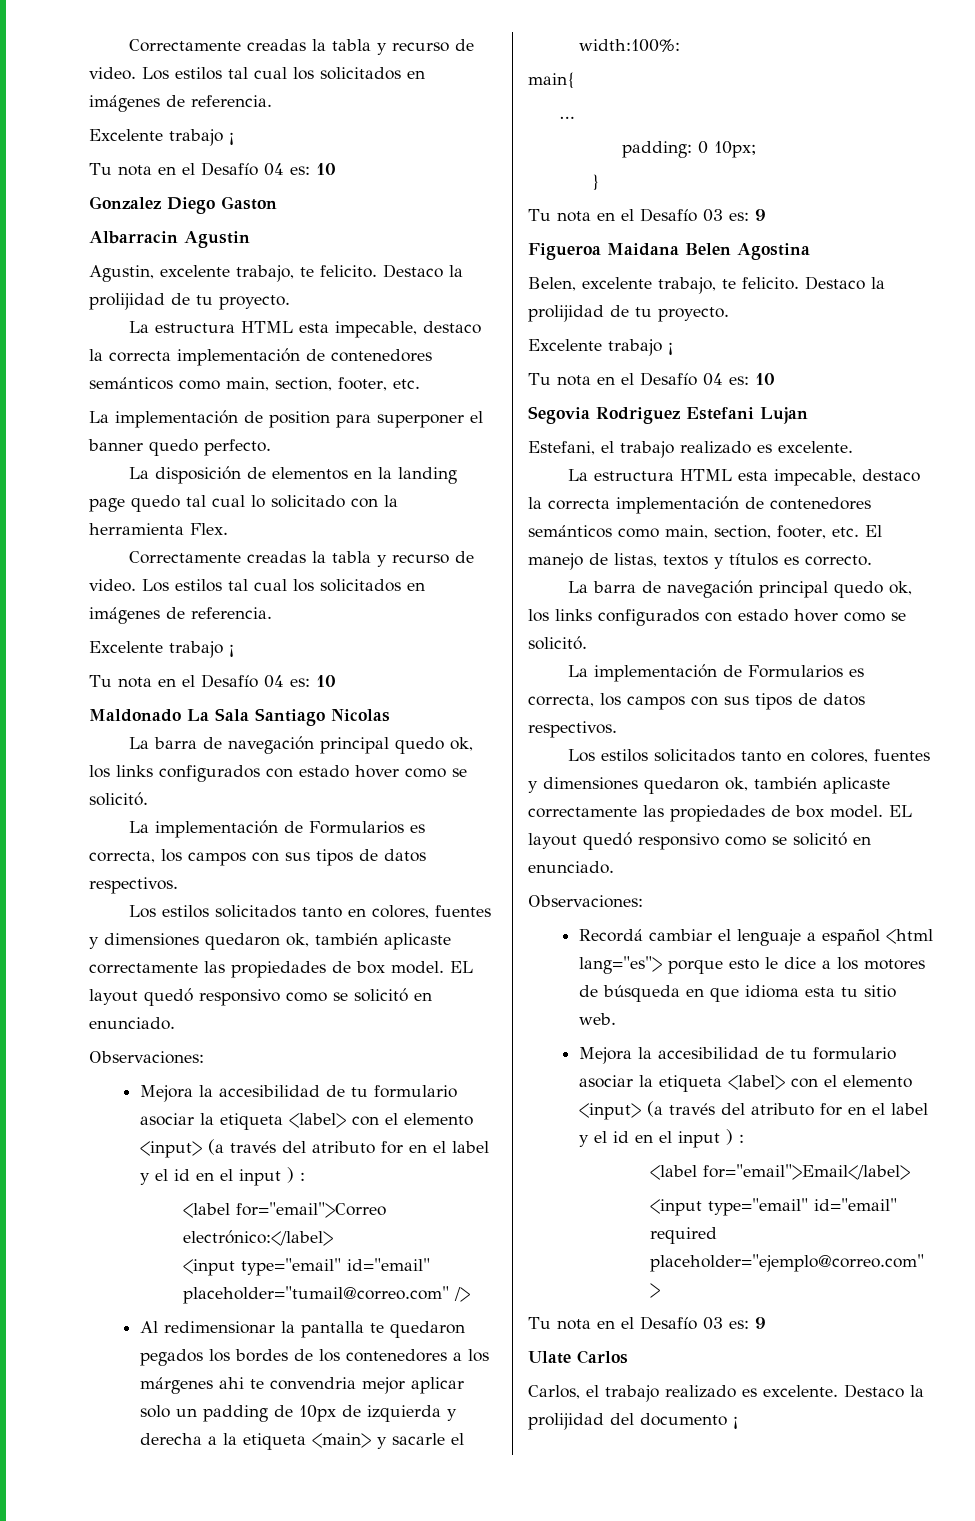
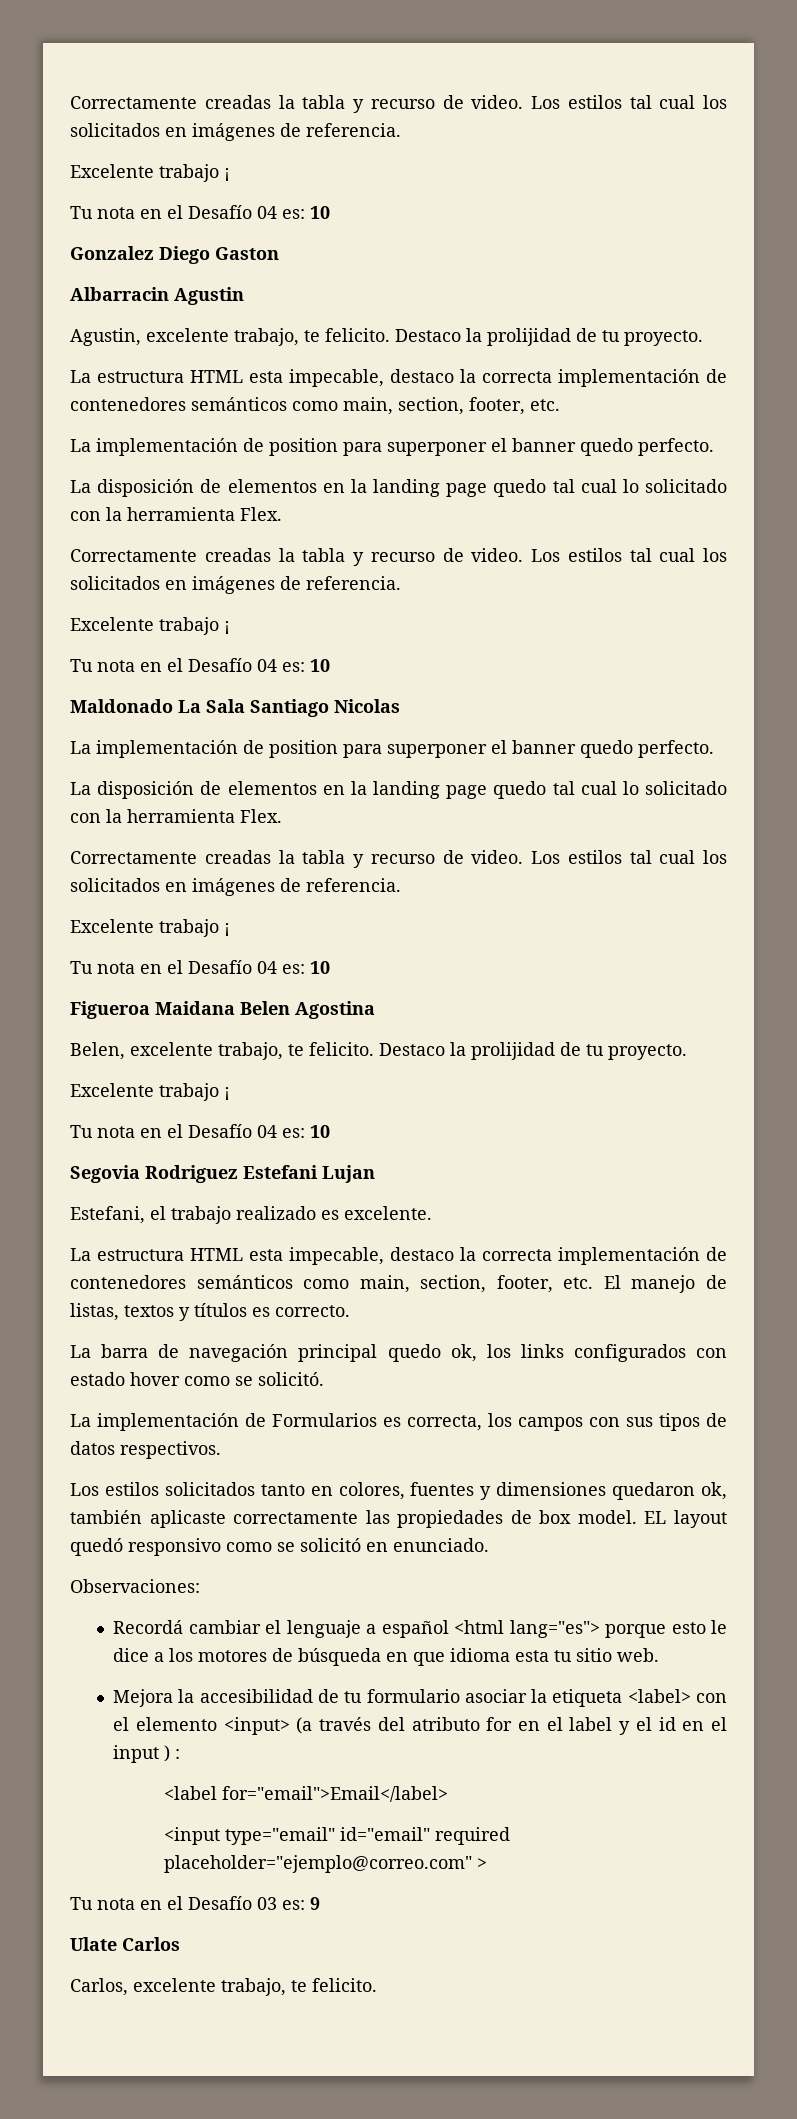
  Maldonado La Sala Santiago Nicolas
- La barra de navegación principal quedo ok, los links configurados con estado hover como se solicitó.
- La implementación de Formularios es correcta, los campos con sus tipos de datos respectivos.
- Los estilos solicitados tanto en colores, fuentes y dimensiones quedaron ok, también aplicaste correctamente las propiedades de box model. EL layout quedó responsivo como se solicitó en enunciado.
- Observaciones:
- Mejora la accesibilidad de tu formulario asociar la etiqueta <label> con el elemento <input> (a través del atributo for en el label y el id en el input ) :
- <label for="email">Correo electrónico:</label>
- <input type="email" id="email" placeholder="tumail@correo.com" />
- Al redimensionar la pantalla te quedaron pegados los bordes de los contenedores a los márgenes ahi te convendria mejor aplicar solo un padding de 10px de izquierda y derecha a la etiqueta <main> y sacarle el width:100%:
- main{
- …
- padding: 0 10px;
- }
- Tu nota en el Desafío 03 es: 9
+ La implementación de position para superponer el banner quedo perfecto.
+ La disposición de elementos en la landing page quedo tal cual lo solicitado con la herramienta Flex.
+ Correctamente creadas la tabla y recurso de video. Los estilos tal cual los solicitados en imágenes de referencia.
+ Excelente trabajo ¡
+ Tu nota en el Desafío 04 es: 10
- Carlos, el trabajo realizado es excelente. Destaco la prolijidad del documento ¡
+ Carlos, excelente trabajo, te felicito.

